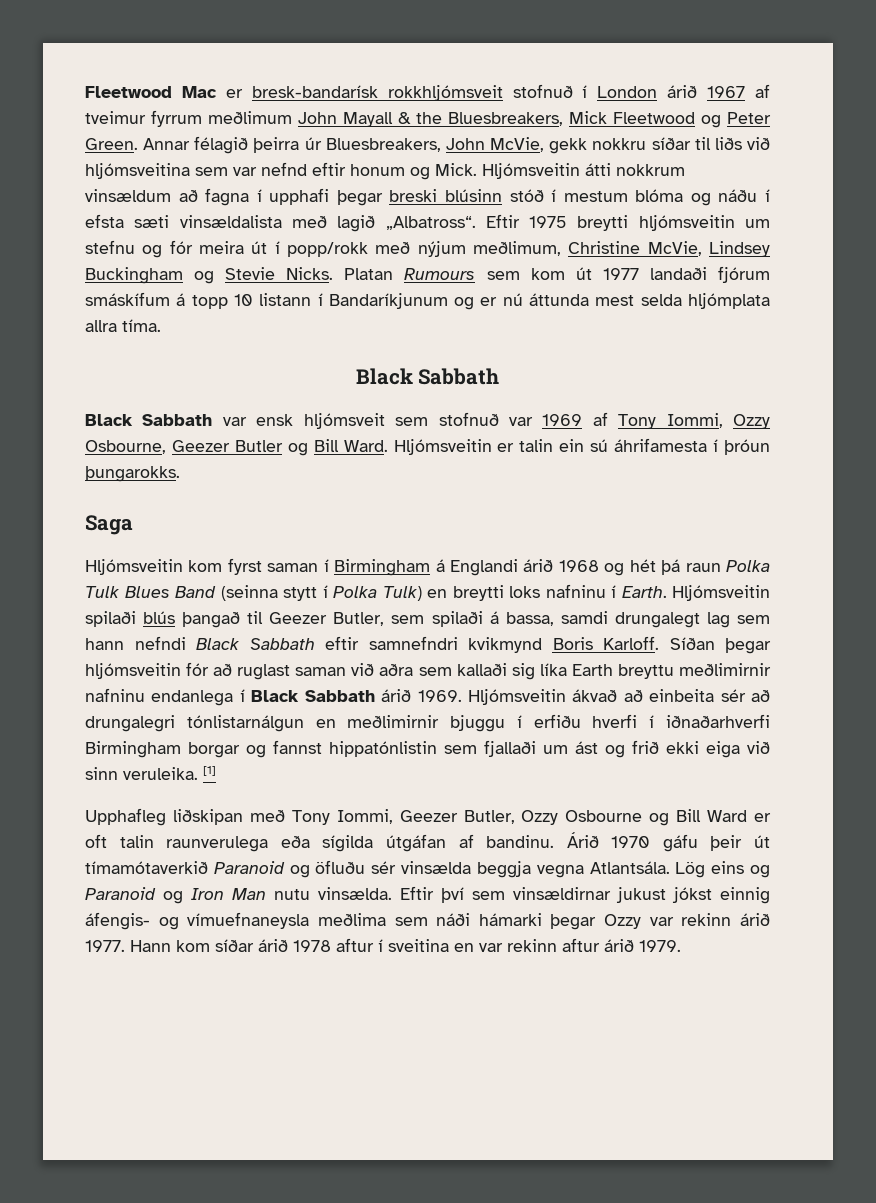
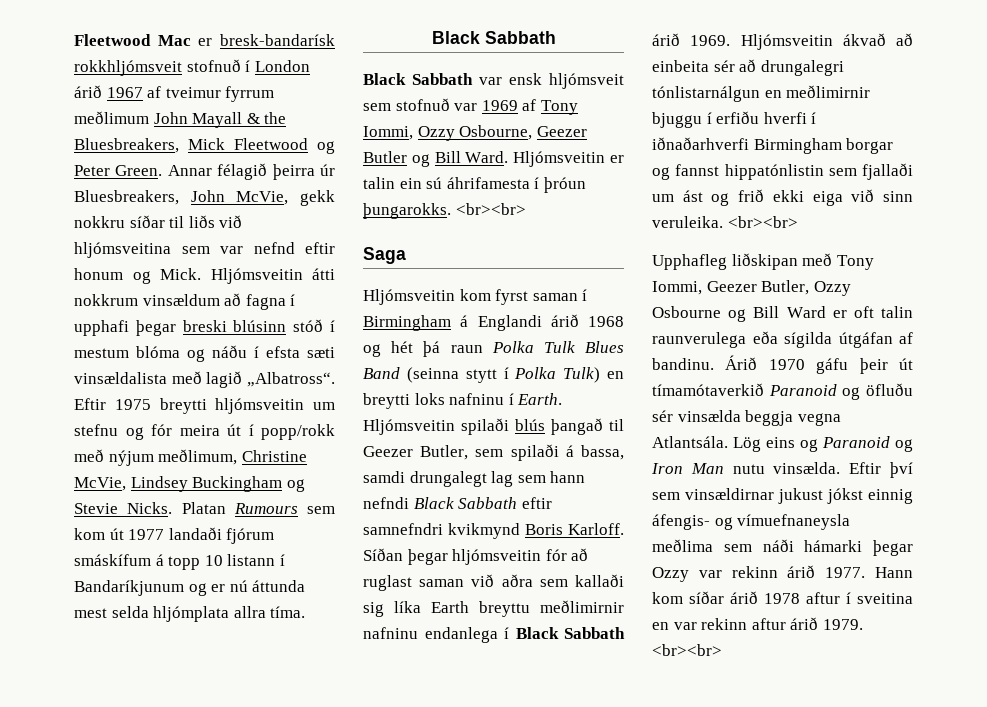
- Hljómsveitin er talin ein sú áhrifamesta í þróun þungarokks.
+ Hljómsveitin er talin ein sú áhrifamesta í þróun þungarokks. <br><br>
- Hljómsveitin ákvað að einbeita sér að drungalegri tónlistarnálgun en meðlimirnir bjuggu í erfiðu hverfi í iðnaðarhverfi Birmingham borgar og fannst hippatónlistin sem fjallaði um ást og frið ekki eiga við sinn veruleika. [1]
+ Hljómsveitin ákvað að einbeita sér að drungalegri tónlistarnálgun en meðlimirnir bjuggu í erfiðu hverfi í iðnaðarhverfi Birmingham borgar og fannst hippatónlistin sem fjallaði um ást og frið ekki eiga við sinn veruleika. <br><br>
- Hann kom síðar árið 1978 aftur í sveitina en var rekinn aftur árið 1979.
+ Hann kom síðar árið 1978 aftur í sveitina en var rekinn aftur árið 1979. <br><br>

